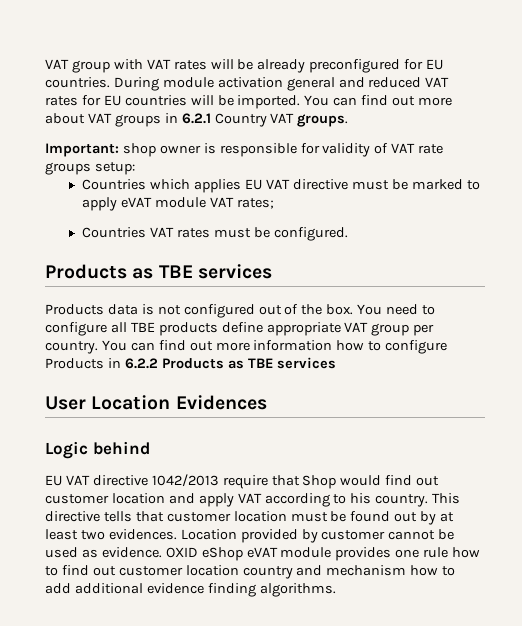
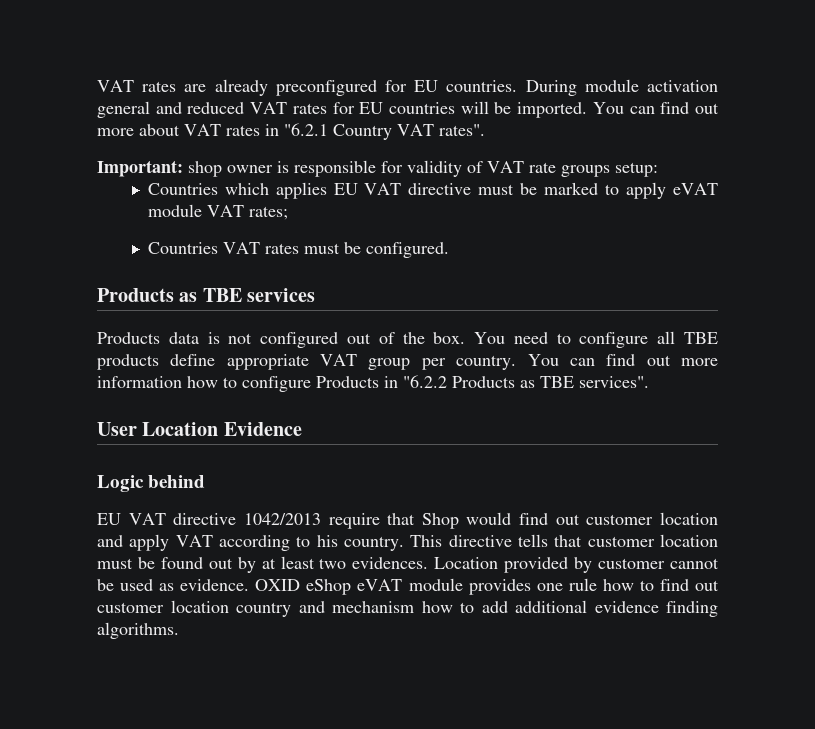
- VAT group with VAT rates will be already preconfigured for EU countries.
+ VAT rates are already preconfigured for EU countries.
- You can find out more about VAT groups in 6.2.1 Country VAT groups.
+ You can find out more about VAT rates in "6.2.1 Country VAT rates".
- You can find out more information how to configure Products in 6.2.2 Products as TBE services
+ You can find out more information how to configure Products in "6.2.2 Products as TBE services".
- User Location Evidences
+ User Location Evidence

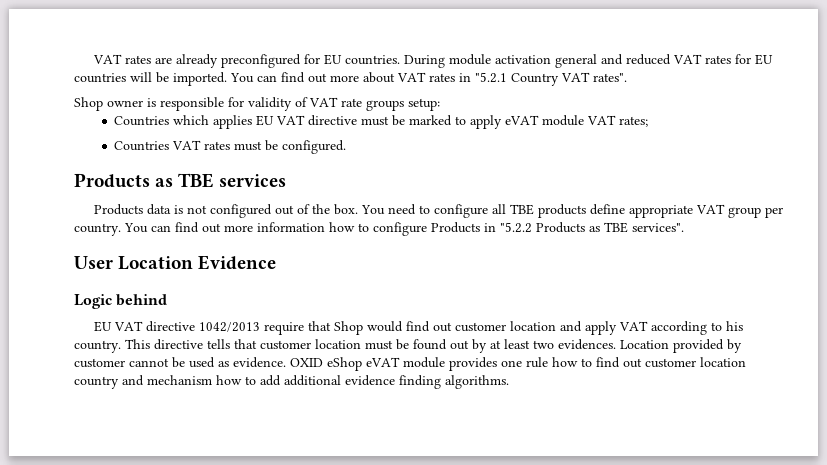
- You can find out more about VAT rates in "6.2.1 Country VAT rates".
+ You can find out more about VAT rates in "5.2.1 Country VAT rates".
- Important: shop owner is responsible for validity of VAT rate groups setup:
+ Shop owner is responsible for validity of VAT rate groups setup:
- You can find out more information how to configure Products in "6.2.2 Products as TBE services".
+ You can find out more information how to configure Products in "5.2.2 Products as TBE services".

